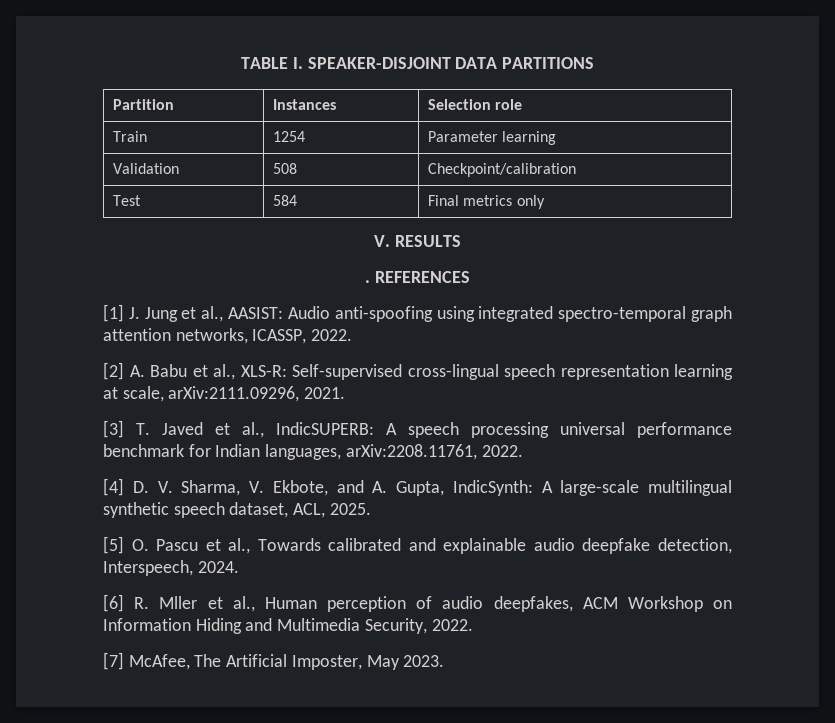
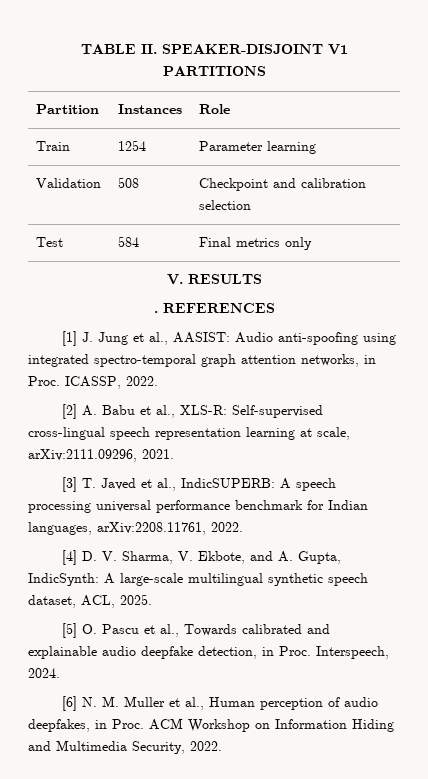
- TABLE I. SPEAKER-DISJOINT DATA PARTITIONS
+ TABLE II. SPEAKER-DISJOINT V1 PARTITIONS
- Partition | Instances | Selection role
+ Partition | Instances | Role
- Validation | 508 | Checkpoint/calibration
+ Validation | 508 | Checkpoint and calibration selection
- [1] J. Jung et al., AASIST: Audio anti-spoofing using integrated spectro-temporal graph attention networks, ICASSP, 2022.
+ [1] J. Jung et al., AASIST: Audio anti-spoofing using integrated spectro-temporal graph attention networks, in Proc. ICASSP, 2022.
- [5] O. Pascu et al., Towards calibrated and explainable audio deepfake detection, Interspeech, 2024.
+ [5] O. Pascu et al., Towards calibrated and explainable audio deepfake detection, in Proc. Interspeech, 2024.
- [6] R. Mller et al., Human perception of audio deepfakes, ACM Workshop on Information Hiding and Multimedia Security, 2022.
+ [6] N. M. Muller et al., Human perception of audio deepfakes, in Proc. ACM Workshop on Information Hiding and Multimedia Security, 2022.
- [7] McAfee, The Artificial Imposter, May 2023.

